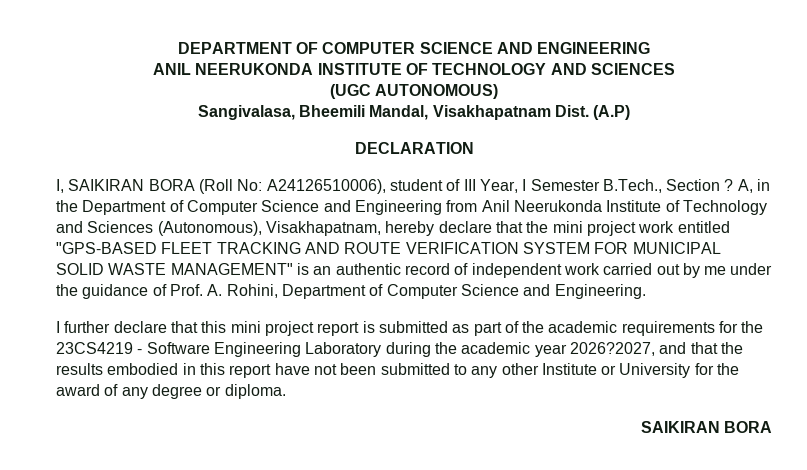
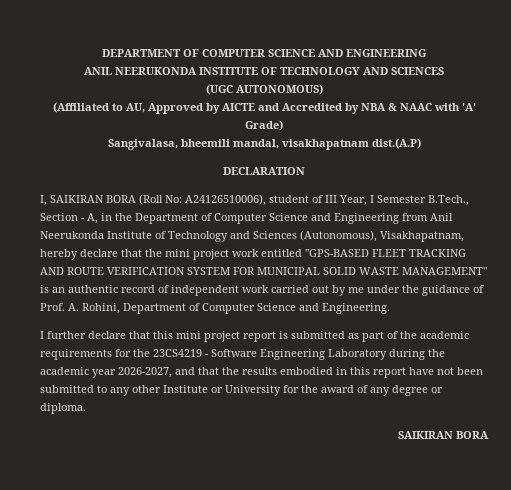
- Sangivalasa, Bheemili Mandal, Visakhapatnam Dist. (A.P)
+ (Affiliated to AU, Approved by AICTE and Accredited by NBA & NAAC with 'A' Grade)
+ Sangivalasa, bheemili mandal, visakhapatnam dist.(A.P)
- A24126510006), student of III Year, I Semester B.Tech., Section ? A, in the Department of Computer Science and Engineering from Anil Neerukonda Institute of Technology and Sciences (Autonomous), Visakhapatnam, hereby declare that the mini project work entitled "GPS-BASED FLEET TRACKING AND ROUTE VERIFICATION SYSTEM FOR MUNICIPAL SOLID WASTE MANAGEMENT" is an authentic record of independent work carried out by me under the guidance of Prof. A. Rohini, Department of Computer Science and Engineering.
+ A24126510006), student of III Year, I Semester B.Tech., Section - A, in the Department of Computer Science and Engineering from Anil Neerukonda Institute of Technology and Sciences (Autonomous), Visakhapatnam, hereby declare that the mini project work entitled "GPS-BASED FLEET TRACKING AND ROUTE VERIFICATION SYSTEM FOR MUNICIPAL SOLID WASTE MANAGEMENT" is an authentic record of independent work carried out by me under the guidance of Prof. A. Rohini, Department of Computer Science and Engineering.
- I further declare that this mini project report is submitted as part of the academic requirements for the 23CS4219 - Software Engineering Laboratory during the academic year 2026?2027, and that the results embodied in this report have not been submitted to any other Institute or University for the award of any degree or diploma.
+ I further declare that this mini project report is submitted as part of the academic requirements for the 23CS4219 - Software Engineering Laboratory during the academic year 2026-2027, and that the results embodied in this report have not been submitted to any other Institute or University for the award of any degree or diploma.

